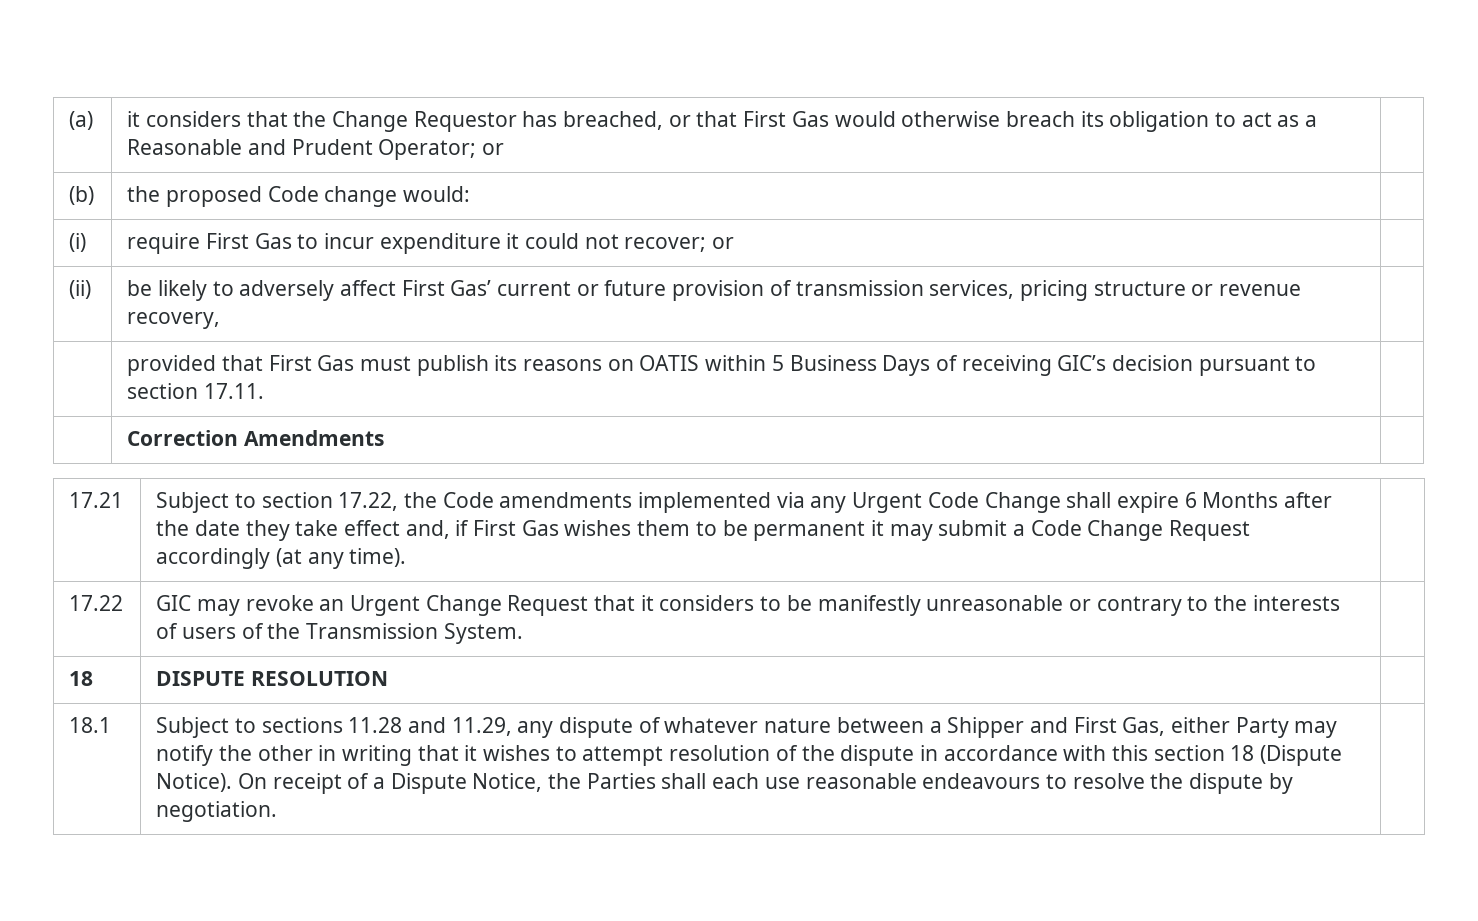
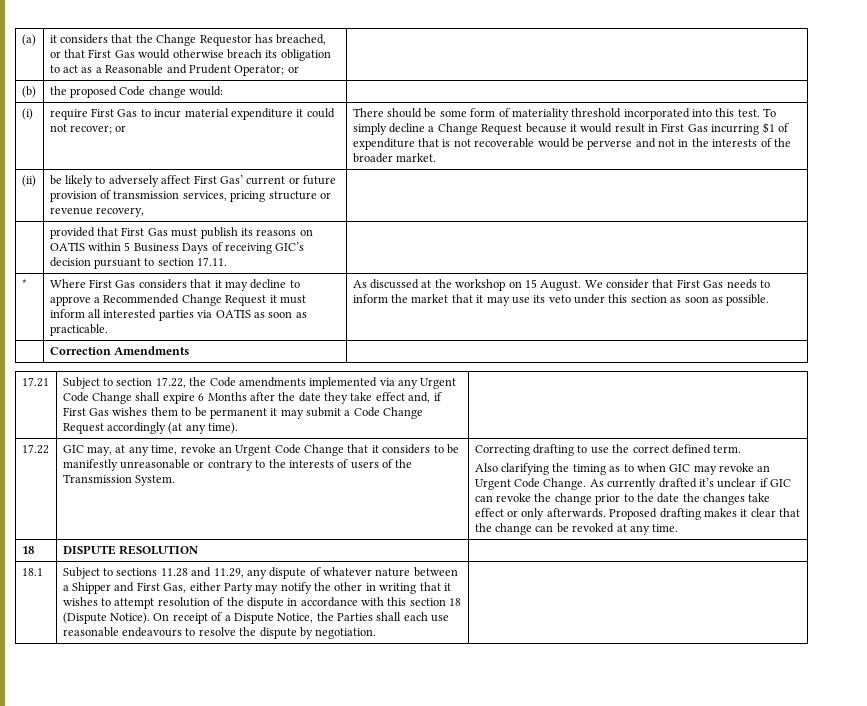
- require First Gas to incur expenditure it could not recover; or
+ require First Gas to incur material expenditure it could not recover; or
+ There should be some form of materiality threshold incorporated into this test. To simply decline a Change Request because it would result in First Gas incurring $1 of expenditure that is not recoverable would be perverse and not in the interests of the broader market.
+ * | Where First Gas considers that it may decline to approve a Recommended Change Request it must inform all interested parties via OATIS as soon as practicable. | As discussed at the workshop on 15 August. We consider that First Gas needs to inform the market that it may use its veto under this section as soon as possible.
- GIC may revoke an Urgent Change Request that it considers to be manifestly unreasonable or contrary to the interests of users of the Transmission System.
+ GIC may, at any time, revoke an Urgent Code Change that it considers to be manifestly unreasonable or contrary to the interests of users of the Transmission System.
+ Correcting drafting to use the correct defined term.
+ Also clarifying the timing as to when GIC may revoke an Urgent Code Change. As currently drafted it’s unclear if GIC can revoke the change prior to the date the changes take effect or only afterwards. Proposed drafting makes it clear that the change can be revoked at any time.

